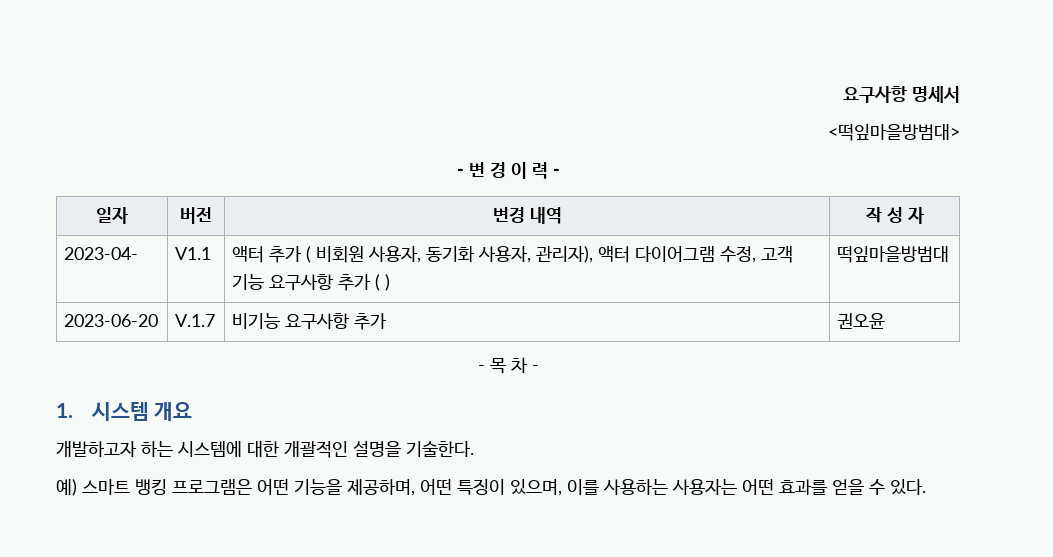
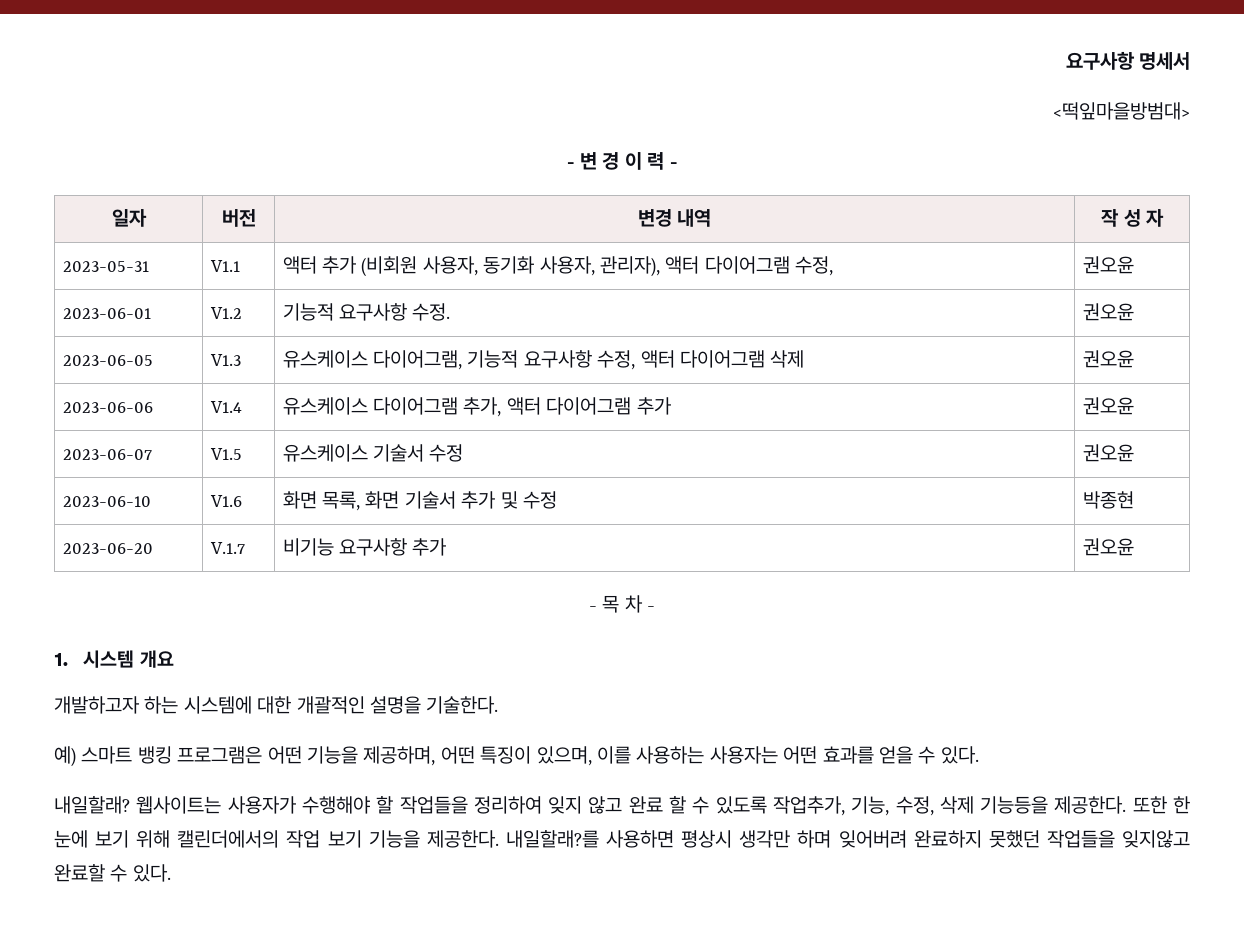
- 2023-04- | V1.1 | 액터 추가 ( 비회원 사용자, 동기화 사용자, 관리자), 액터 다이어그램 수정, 고객 기능 요구사항 추가 ( ) | 떡잎마을방범대
+ 2023-05-31 | V1.1 | 액터 추가 (비회원 사용자, 동기화 사용자, 관리자), 액터 다이어그램 수정, | 권오윤
+ 2023-06-01 | V1.2 | 기능적 요구사항 수정. | 권오윤
+ 2023-06-05 | V1.3 | 유스케이스 다이어그램, 기능적 요구사항 수정, 액터 다이어그램 삭제 | 권오윤
+ 2023-06-06 | V1.4 | 유스케이스 다이어그램 추가, 액터 다이어그램 추가 | 권오윤
+ 2023-06-07 | V1.5 | 유스케이스 기술서 수정 | 권오윤
+ 2023-06-10 | V1.6 | 화면 목록, 화면 기술서 추가 및 수정 | 박종현
+ 내일할래? 웹사이트는 사용자가 수행해야 할 작업들을 정리하여 잊지 않고 완료 할 수 있도록 작업추가, 기능, 수정, 삭제 기능등을 제공한다. 또한 한 눈에 보기 위해 캘린더에서의 작업 보기 기능을 제공한다. 내일할래?를 사용하면 평상시 생각만 하며 잊어버려 완료하지 못했던 작업들을 잊지않고 완료할 수 있다.

